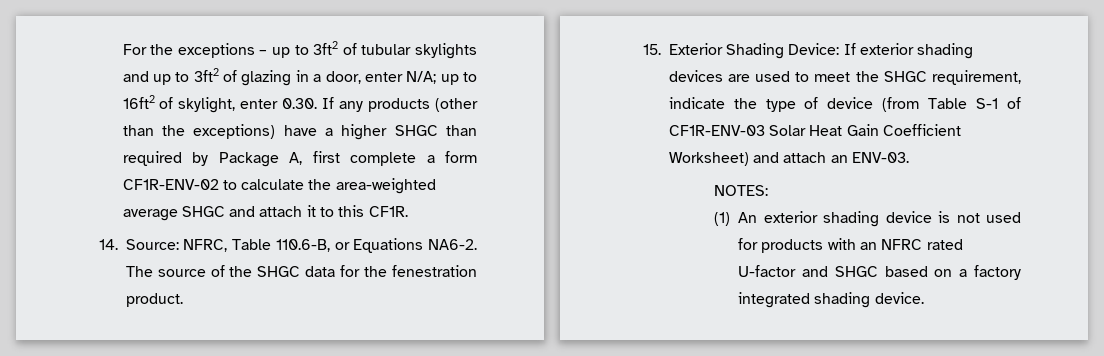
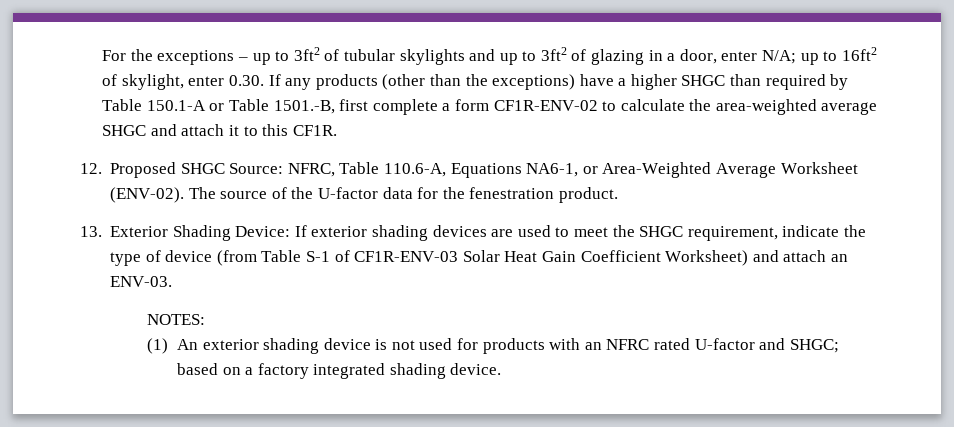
- For the exceptions – up to 3ft2 of tubular skylights and up to 3ft2 of glazing in a door, enter N/A; up to 16ft2 of skylight, enter 0.30. If any products (other than the exceptions) have a higher SHGC than required by Package A, first complete a form CF1R-ENV-02 to calculate the area-weighted average SHGC and attach it to this CF1R.
+ For the exceptions – up to 3ft2 of tubular skylights and up to 3ft2 of glazing in a door, enter N/A; up to 16ft2 of skylight, enter 0.30. If any products (other than the exceptions) have a higher SHGC than required by Table 150.1-A or Table 1501.-B, first complete a form CF1R-ENV-02 to calculate the area-weighted average SHGC and attach it to this CF1R.
- 14. Source: NFRC, Table 110.6-B, or Equations NA6-2.
+ 12. Proposed SHGC Source: NFRC, Table 110.6-A, Equations NA6-1, or Area-Weighted Average Worksheet (ENV-02).
- The source of the SHGC data for the fenestration product.
+ The source of the U-factor data for the fenestration product.
- 15. Exterior Shading Device: If exterior shading devices are used to meet the SHGC requirement, indicate the type of device (from Table S-1 of CF1R-ENV-03 Solar Heat Gain Coefficient Worksheet) and attach an ENV-03.
+ 13. Exterior Shading Device: If exterior shading devices are used to meet the SHGC requirement, indicate the type of device (from Table S-1 of CF1R-ENV-03 Solar Heat Gain Coefficient Worksheet) and attach an ENV-03.
- (1) An exterior shading device is not used for products with an NFRC rated U-factor and SHGC based on a factory integrated shading device.
+ (1) An exterior shading device is not used for products with an NFRC rated U-factor and SHGC; based on a factory integrated shading device.

